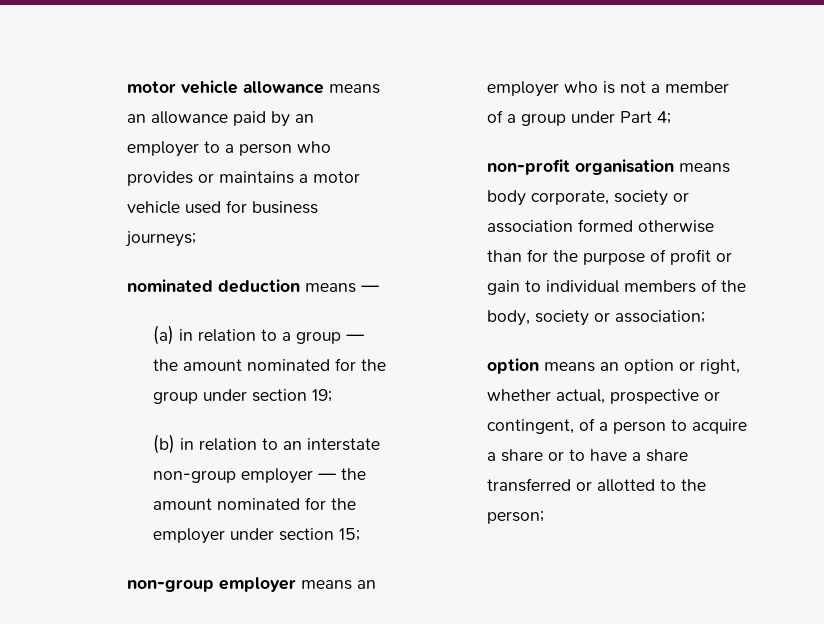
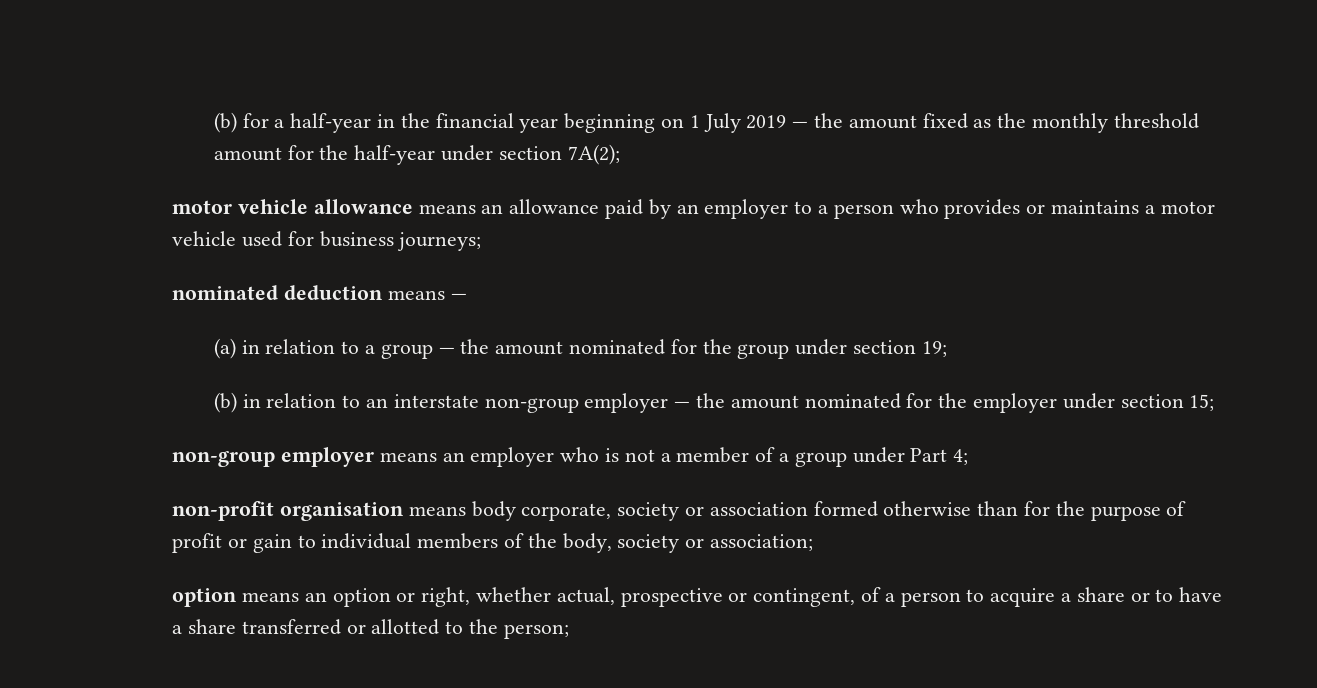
+ (b) for a half-year in the financial year beginning on 1 July 2019 — the amount fixed as the monthly threshold amount for the half-year under section 7A(2);

